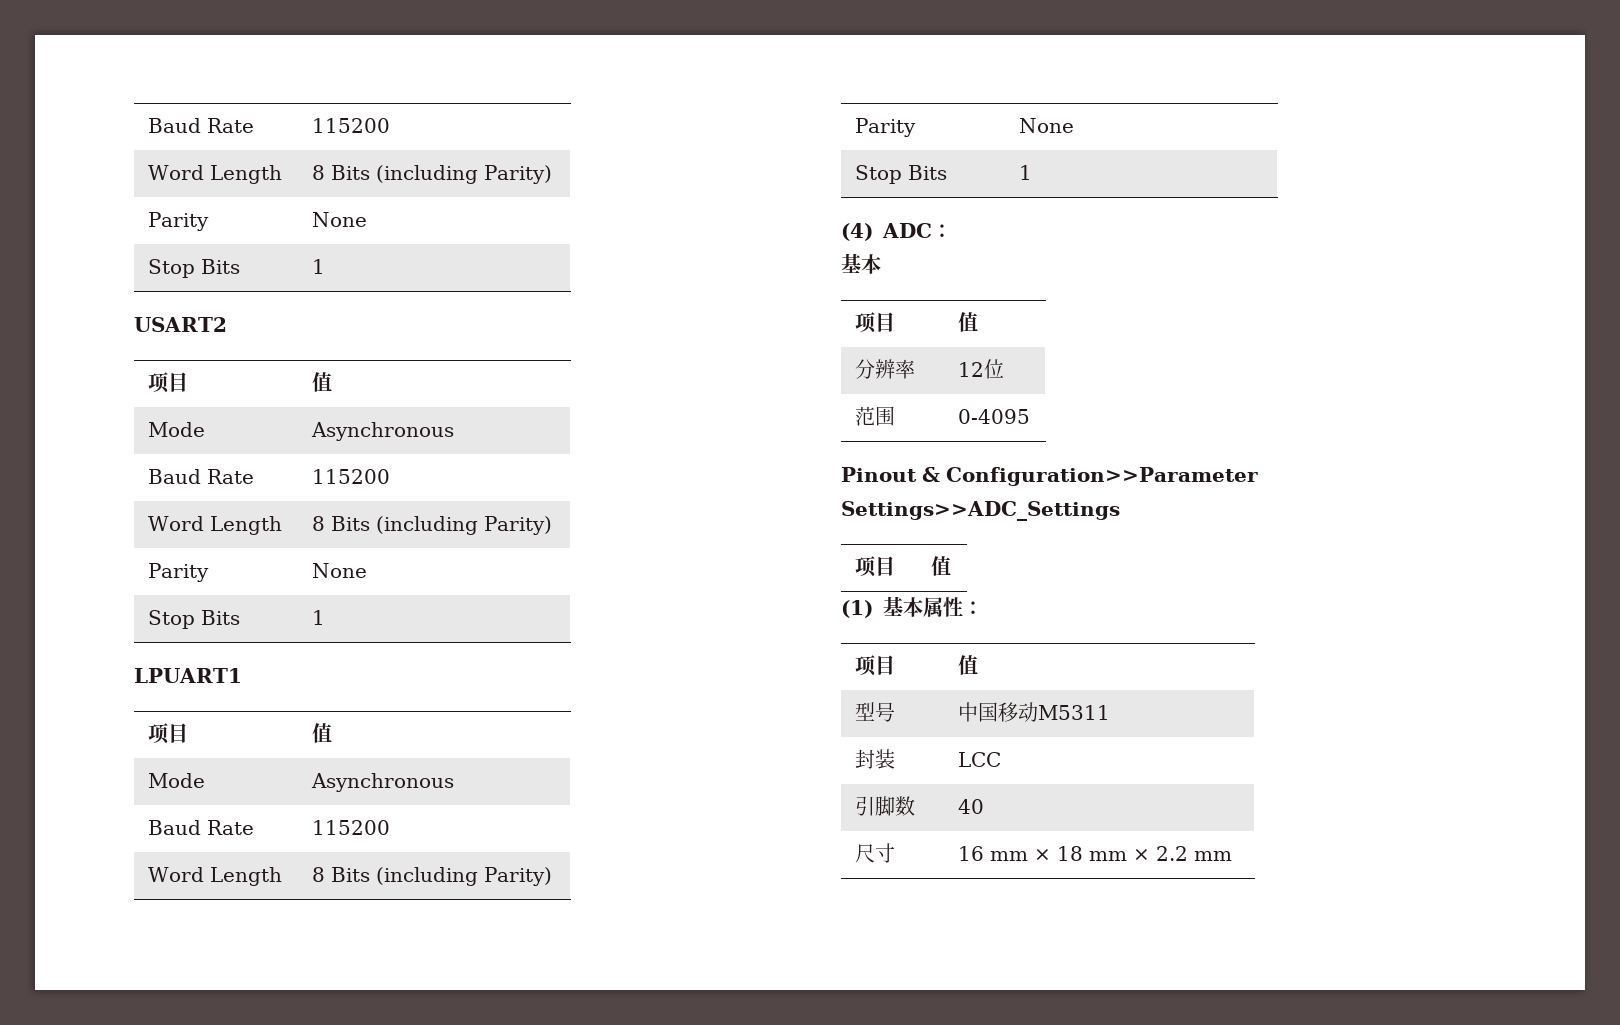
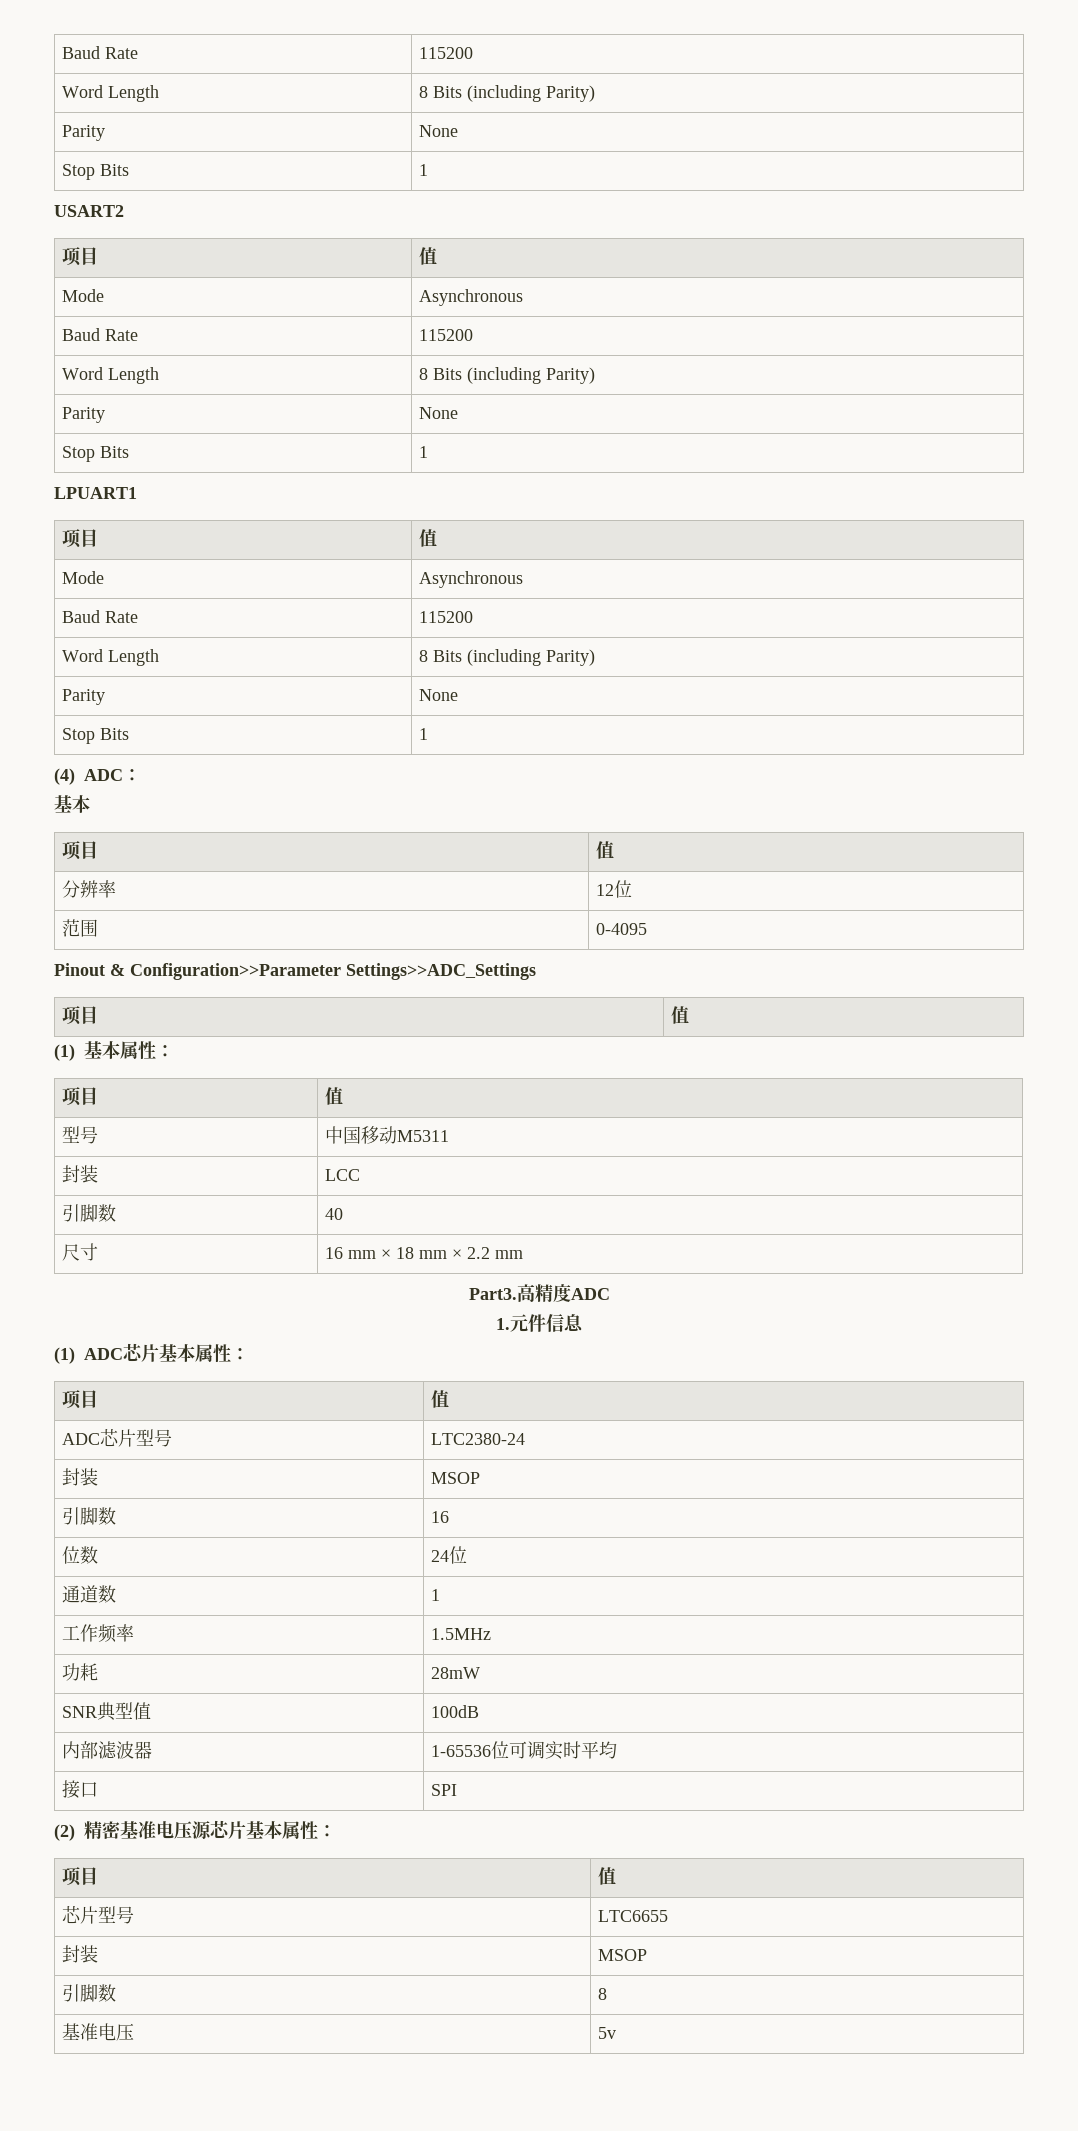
+ Part3.高精度ADC
+ 1.元件信息
+ (1) ADC芯片基本属性：
+ 项目 | 值
+ ADC芯片型号 | LTC2380-24
+ 封装 | MSOP
+ 引脚数 | 16
+ 位数 | 24位
+ 通道数 | 1
+ 工作频率 | 1.5MHz
+ 功耗 | 28mW
+ SNR典型值 | 100dB
+ 内部滤波器 | 1-65536位可调实时平均
+ 接口 | SPI
+ (2)精密基准电压源芯片基本属性：
+ 项目 | 值
+ 芯片型号 | LTC6655
+ 封装 | MSOP
+ 引脚数 | 8
+ 基准电压 | 5v

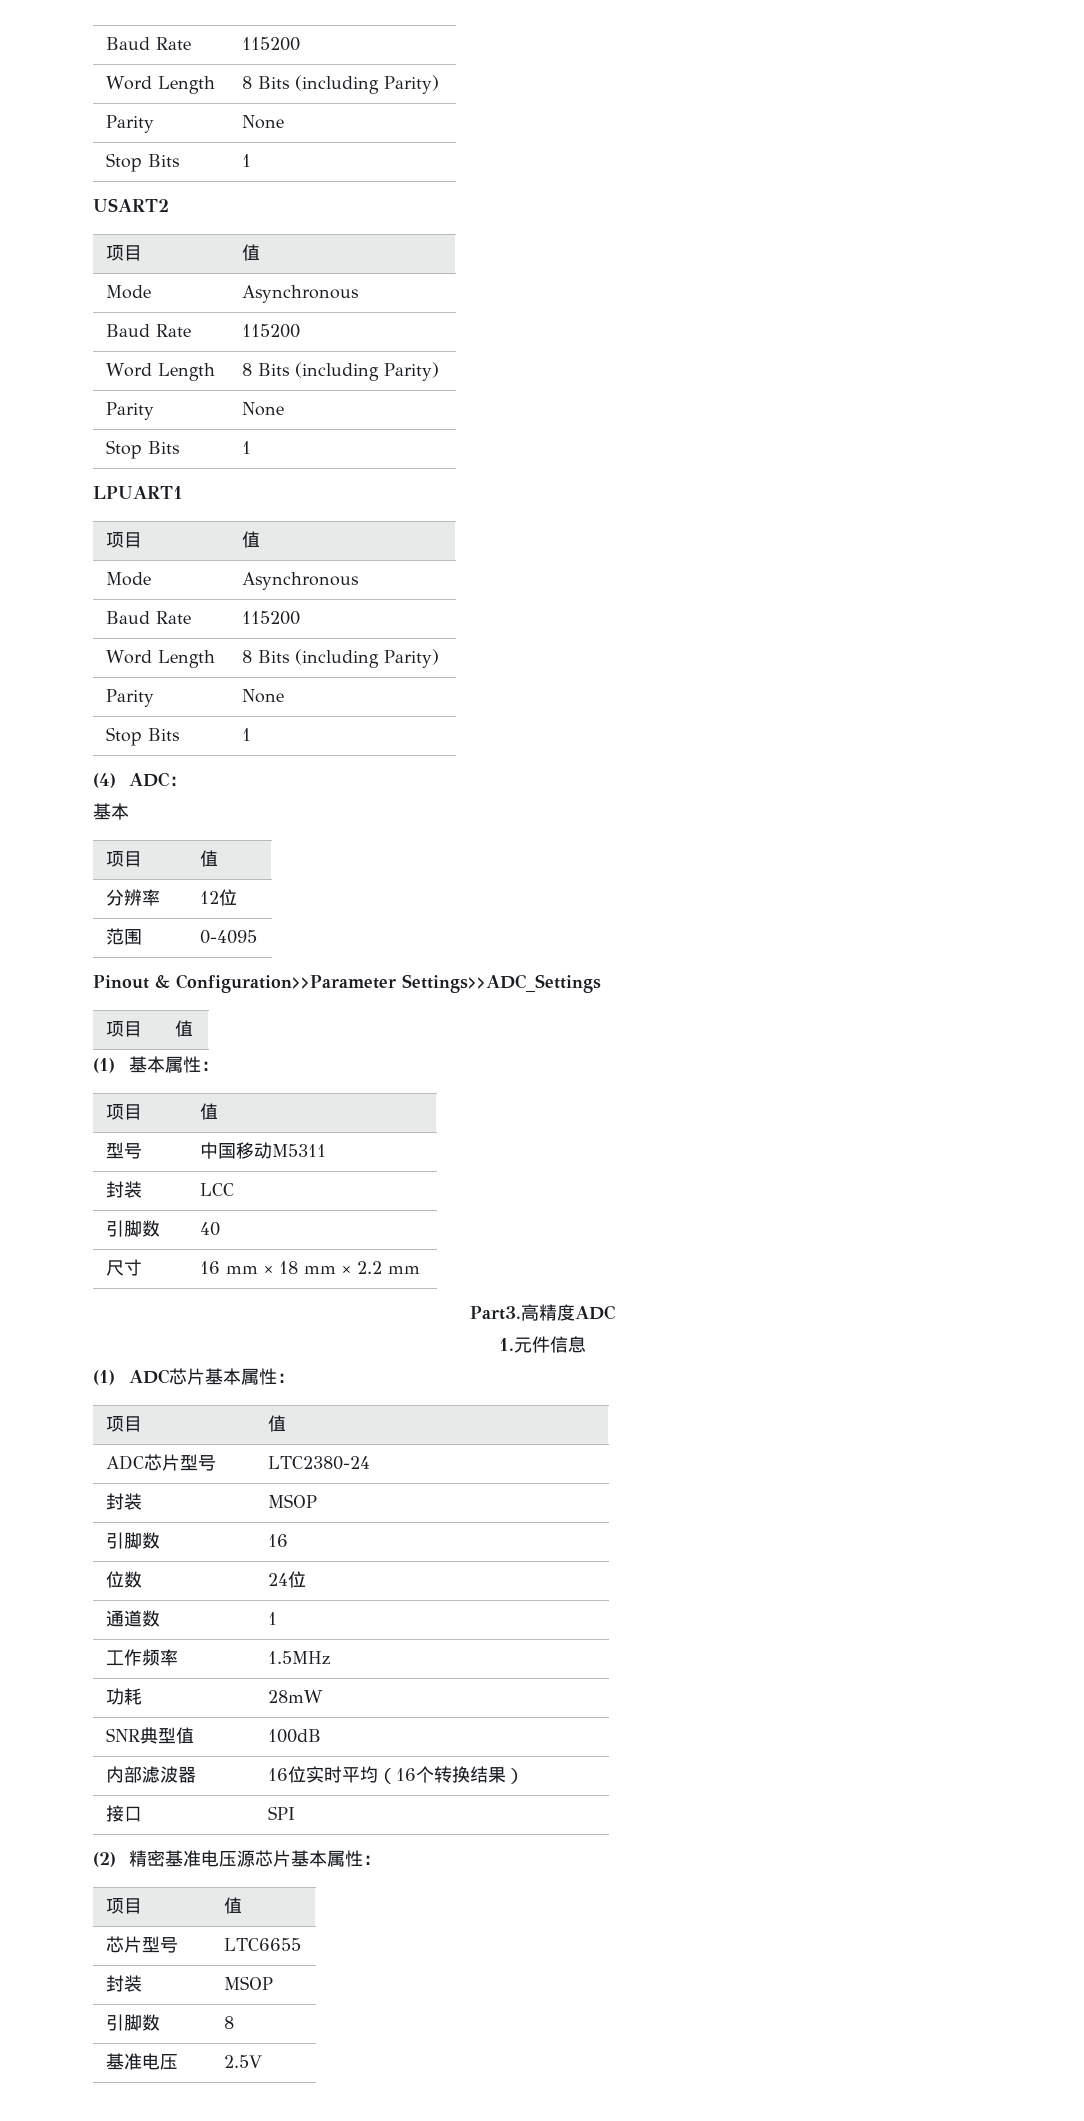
- 内部滤波器 | 1-65536位可调实时平均
+ 内部滤波器 | 16位实时平均（16个转换结果）
- 基准电压 | 5v
+ 基准电压 | 2.5V

